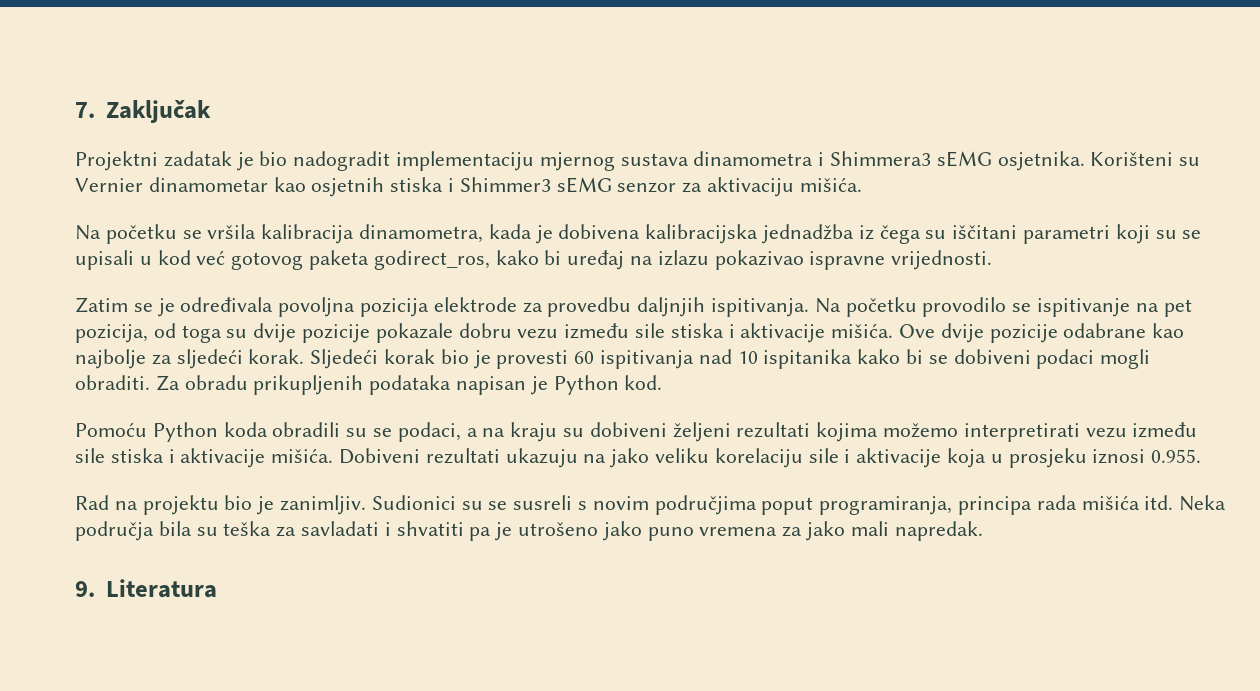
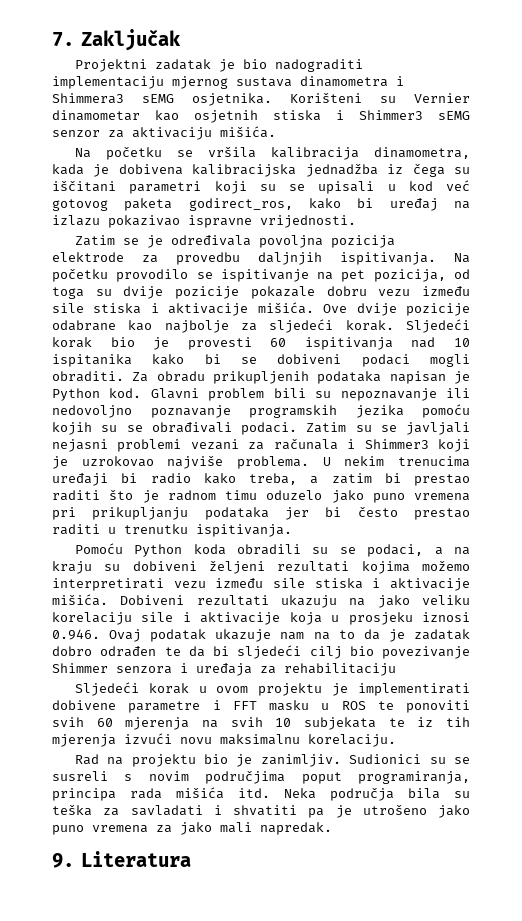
- Projektni zadatak je bio nadogradit implementaciju mjernog sustava dinamometra i Shimmera3 sEMG osjetnika.
+ Projektni zadatak je bio nadograditi implementaciju mjernog sustava dinamometra i Shimmera3 sEMG osjetnika.
+ Glavni problem bili su nepoznavanje ili nedovoljno poznavanje programskih jezika pomoću kojih su se obrađivali podaci. Zatim su se javljali nejasni problemi vezani za računala i Shimmer3 koji je uzrokovao najviše problema. U nekim trenucima uređaji bi radio kako treba, a zatim bi prestao raditi što je radnom timu oduzelo jako puno vremena pri prikupljanju podataka jer bi često prestao raditi u trenutku ispitivanja.
- Dobiveni rezultati ukazuju na jako veliku korelaciju sile i aktivacije koja u prosjeku iznosi 0.955.
+ Dobiveni rezultati ukazuju na jako veliku korelaciju sile i aktivacije koja u prosjeku iznosi 0.946. Ovaj podatak ukazuje nam na to da je zadatak dobro odrađen te da bi sljedeći cilj bio povezivanje Shimmer senzora i uređaja za rehabilitaciju
+ Sljedeći korak u ovom projektu je implementirati dobivene parametre i FFT masku u ROS te ponoviti svih 60 mjerenja na svih 10 subjekata te iz tih mjerenja izvući novu maksimalnu korelaciju.

